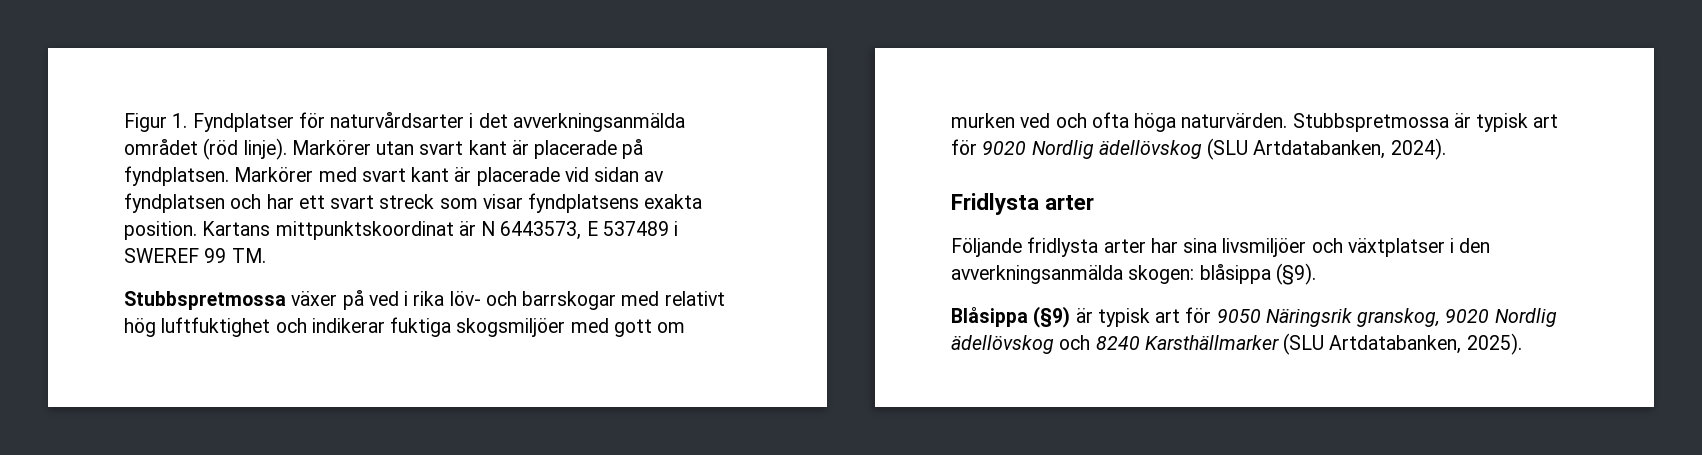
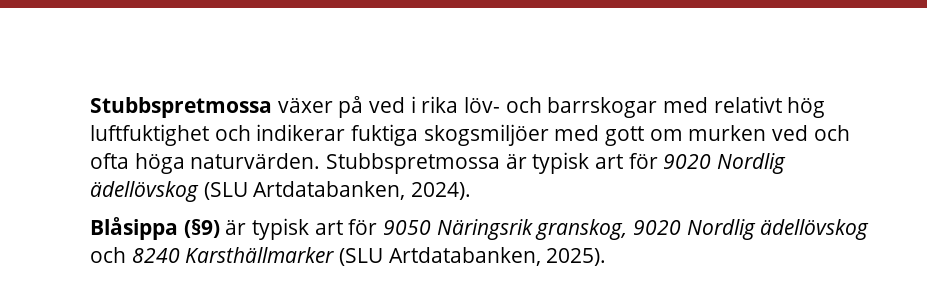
- Figur 1. Fyndplatser för naturvårdsarter i det avverkningsanmälda området (röd linje). Markörer utan svart kant är placerade på fyndplatsen. Markörer med svart kant är placerade vid sidan av fyndplatsen och har ett svart streck som visar fyndplatsens exakta position. Kartans mittpunktskoordinat är N 6443573, E 537489 i SWEREF 99 TM.
- Fridlysta arter
- Följande fridlysta arter har sina livsmiljöer och växtplatser i den avverkningsanmälda skogen: blåsippa (§9).

